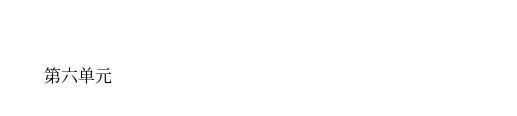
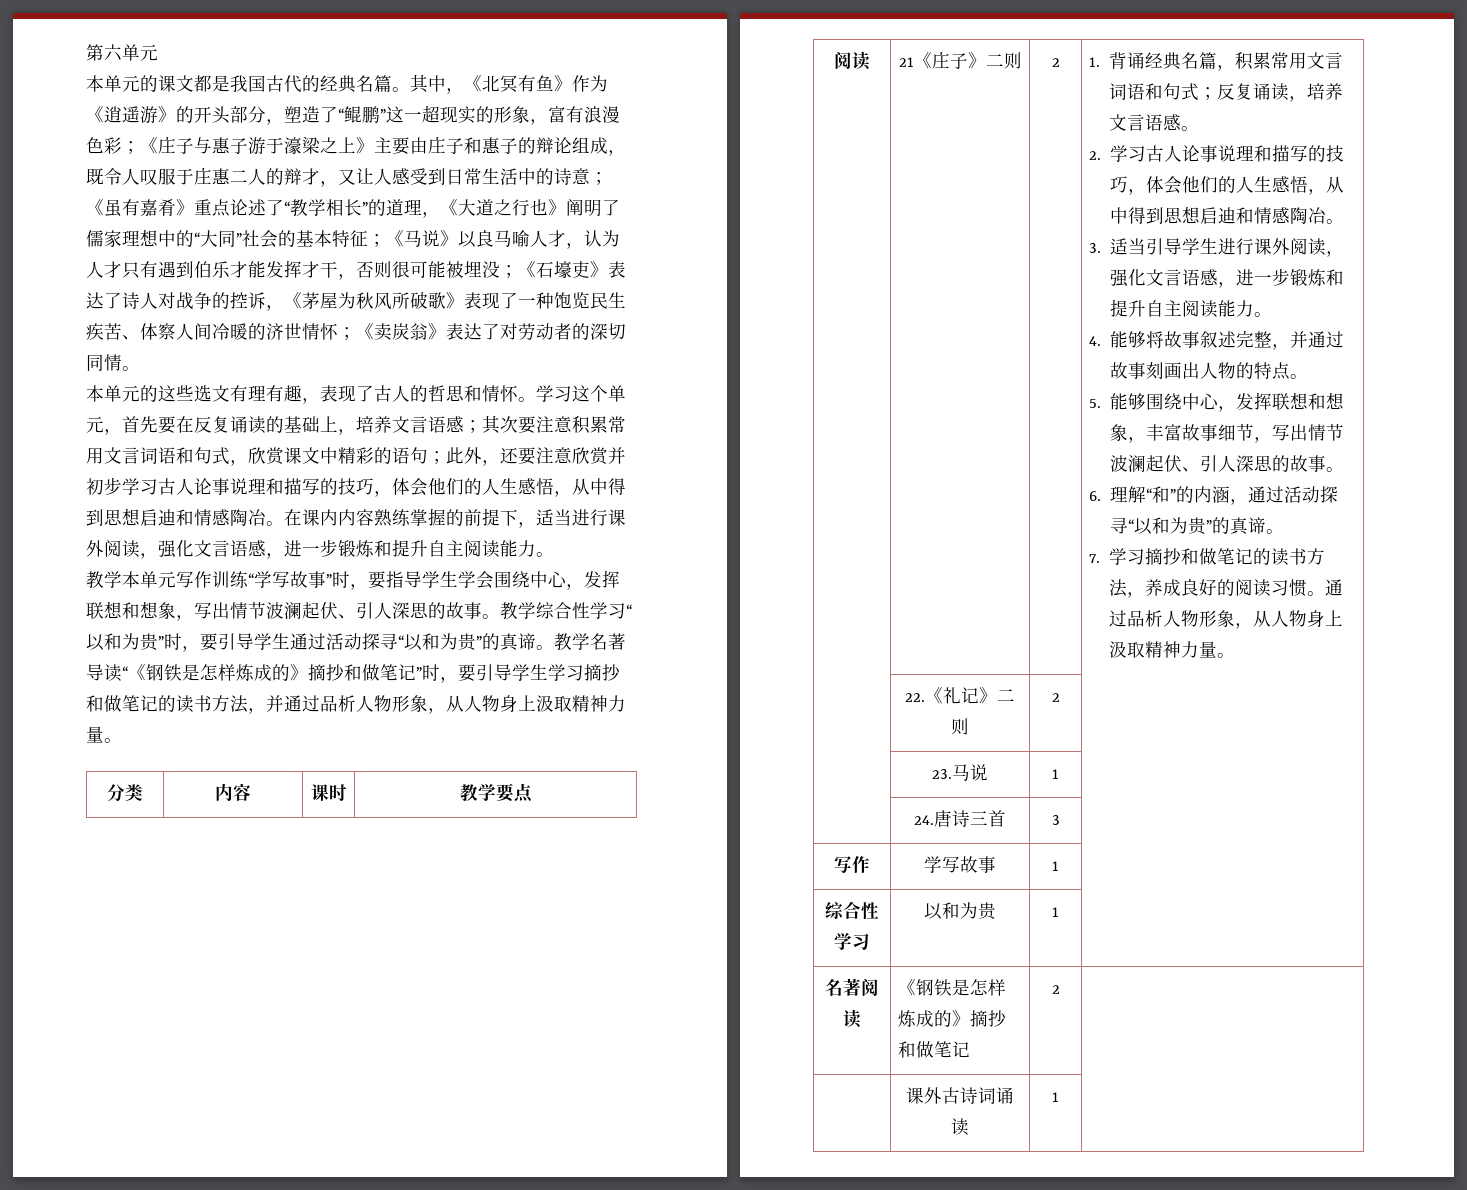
+ 本单元的课文都是我国古代的经典名篇。其中，《北冥有鱼》作为《逍遥游》的开头部分，塑造了“鲲鹏”这一超现实的形象，富有浪漫色彩；《庄子与惠子游于濠梁之上》主要由庄子和惠子的辩论组成，既令人叹服于庄惠二人的辩才，又让人感受到日常生活中的诗意；《虽有嘉肴》重点论述了“教学相长”的道理，《大道之行也》阐明了儒家理想中的“大同”社会的基本特征；《马说》以良马喻人才，认为人才只有遇到伯乐才能发挥才干，否则很可能被埋没；《石壕吏》表达了诗人对战争的控诉，《茅屋为秋风所破歌》表现了一种饱览民生疾苦、体察人间冷暖的济世情怀；《卖炭翁》表达了对劳动者的深切同情。
+ 本单元的这些选文有理有趣，表现了古人的哲思和情怀。学习这个单元，首先要在反复诵读的基础上，培养文言语感；其次要注意积累常用文言词语和句式，欣赏课文中精彩的语句；此外，还要注意欣赏并初步学习古人论事说理和描写的技巧，体会他们的人生感悟，从中得到思想启迪和情感陶冶。在课内内容熟练掌握的前提下，适当进行课外阅读，强化文言语感，进一步锻炼和提升自主阅读能力。
+ 教学本单元写作训练“学写故事”时，要指导学生学会围绕中心，发挥联想和想象，写出情节波澜起伏、引人深思的故事。教学综合性学习“以和为贵”时，要引导学生通过活动探寻“以和为贵”的真谛。教学名著导读“《钢铁是怎样炼成的》摘抄和做笔记”时，要引导学生学习摘抄和做笔记的读书方法，并通过品析人物形象，从人物身上汲取精神力量。
+ 分类 | 内容 | 课时 | 教学要点
+ 阅读 | 21《庄子》二则 | 2 | 1.背诵经典名篇，积累常用文言词语和句式；反复诵读，培养文言语感。
+ 2.学习古人论事说理和描写的技巧，体会他们的人生感悟，从中得到思想启迪和情感陶冶。
+ 3.适当引导学生进行课外阅读，强化文言语感，进一步锻炼和提升自主阅读能力。
+ 4.能够将故事叙述完整，并通过故事刻画出人物的特点。
+ 5.能够围绕中心，发挥联想和想象，丰富故事细节，写出情节波澜起伏、引人深思的故事。
+ 6.理解“和”的内涵，通过活动探寻“以和为贵”的真谛。
+ 7.学习摘抄和做笔记的读书方法，养成良好的阅读习惯。通过品析人物形象，从人物身上汲取精神力量。
+ | 22.《礼记》二则 | 2 |
+ | 23.马说 | 1 |
+ | 24.唐诗三首 | 3 |
+ 写作 | 学写故事 | 1 |
+ 综合性学习 | 以和为贵 | 1 |
+ 名著阅读 | 《钢铁是怎样炼成的》摘抄和做笔记 | 2 |
+ | 课外古诗词诵读 | 1 |

